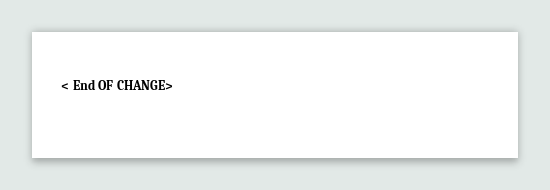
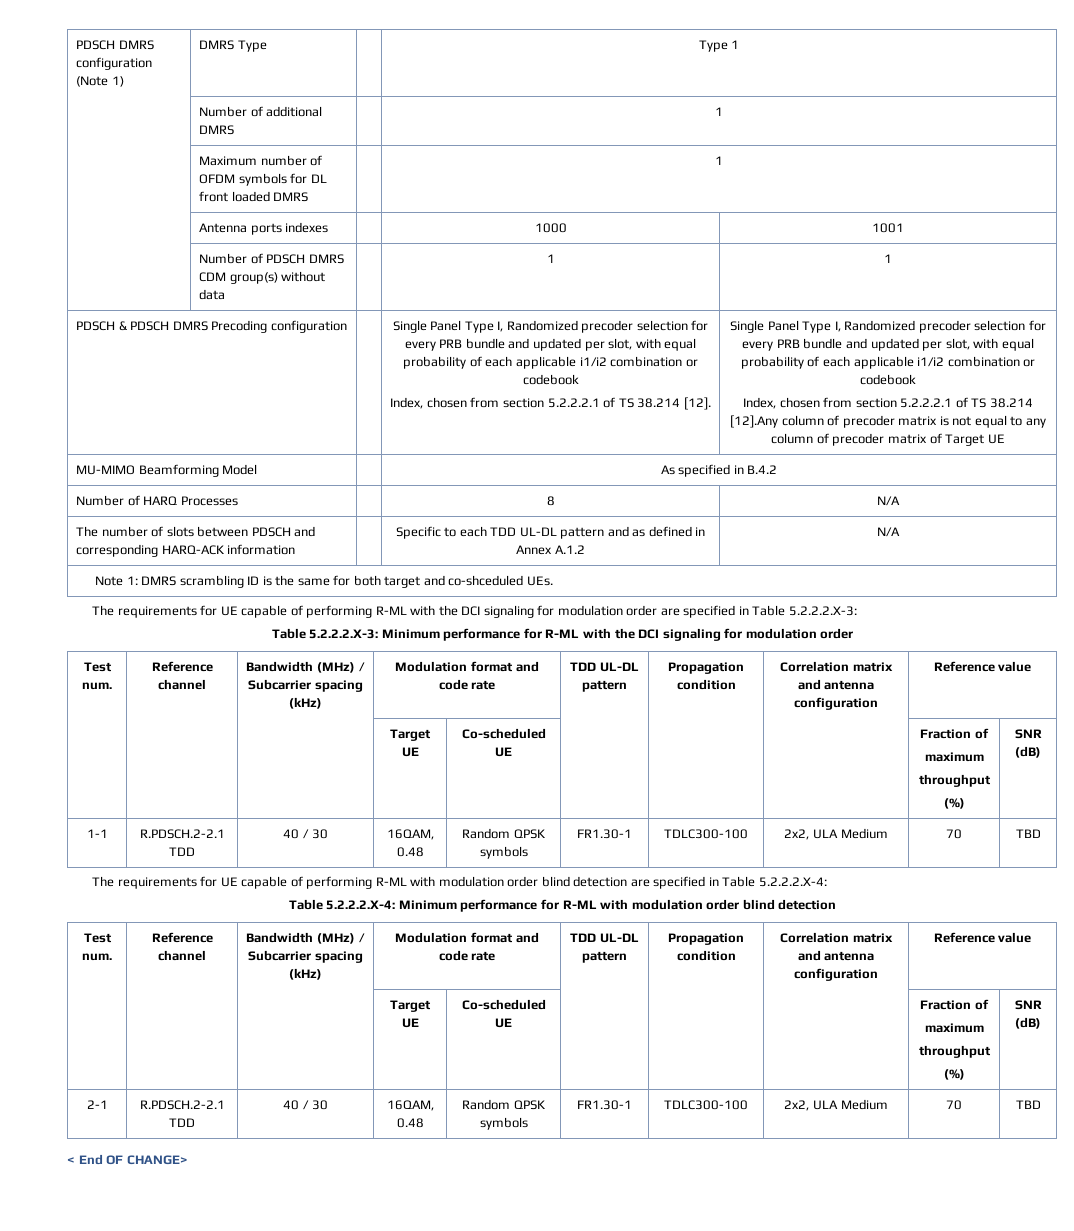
+ PDSCH DMRS configuration (Note 1) | DMRS Type | | Type 1
+ | Number of additional DMRS | | 1
+ | Maximum number of OFDM symbols for DL front loaded DMRS | | 1
+ | Antenna ports indexes | | 1000 | 1001
+ | Number of PDSCH DMRS CDM group(s) without data | | 1 | 1
+ PDSCH & PDSCH DMRS Precoding configuration | | Single Panel Type I, Randomized precoder selection for every PRB bundle and updated per slot, with equal probability of each applicable i1/i2 combination or codebook
+ Index, chosen from section 5.2.2.2.1 of TS 38.214 [12]. | Single Panel Type I, Randomized precoder selection for every PRB bundle and updated per slot, with equal probability of each applicable i1/i2 combination or codebook
+ Index, chosen from section 5.2.2.2.1 of TS 38.214 [12].Any column of precoder matrix is not equal to any column of precoder matrix of Target UE
+ MU-MIMO Beamforming Model | | As specified in B.4.2
+ Number of HARQ Processes | | 8 | N/A
+ The number of slots between PDSCH and corresponding HARQ-ACK information | | Specific to each TDD UL-DL pattern and as defined in Annex A.1.2 | N/A
+ Note 1: DMRS scrambling ID is the same for both target and co-shceduled UEs.
+ The requirements for UE capable of performing R-ML with the DCI signaling for modulation order are specified in Table 5.2.2.2.X-3:
+ Table 5.2.2.2.X-3: Minimum performance for R-ML with the DCI signaling for modulation order
+ Test num. | Reference channel | Bandwidth (MHz) / Subcarrier spacing (kHz) | Modulation format and code rate | TDD UL-DL pattern | Propagation condition | Correlation matrix and antenna configuration | Reference value
+ | | | Target UE | Co-scheduled UE | | | | Fraction of
+ maximum
+ throughput
+ (%) | SNR (dB)
+ 1-1 | R.PDSCH.2-2.1 TDD | 40 / 30 | 16QAM, 0.48 | Random QPSK symbols | FR1.30-1 | TDLC300-100 | 2x2, ULA Medium | 70 | TBD
+ The requirements for UE capable of performing R-ML with modulation order blind detection are specified in Table 5.2.2.2.X-4:
+ Table 5.2.2.2.X-4: Minimum performance for R-ML with modulation order blind detection
+ Test num. | Reference channel | Bandwidth (MHz) / Subcarrier spacing (kHz) | Modulation format and code rate | TDD UL-DL pattern | Propagation condition | Correlation matrix and antenna configuration | Reference value
+ | | | Target UE | Co-scheduled UE | | | | Fraction of
+ maximum
+ throughput
+ (%) | SNR (dB)
+ 2-1 | R.PDSCH.2-2.1 TDD | 40 / 30 | 16QAM, 0.48 | Random QPSK symbols | FR1.30-1 | TDLC300-100 | 2x2, ULA Medium | 70 | TBD

